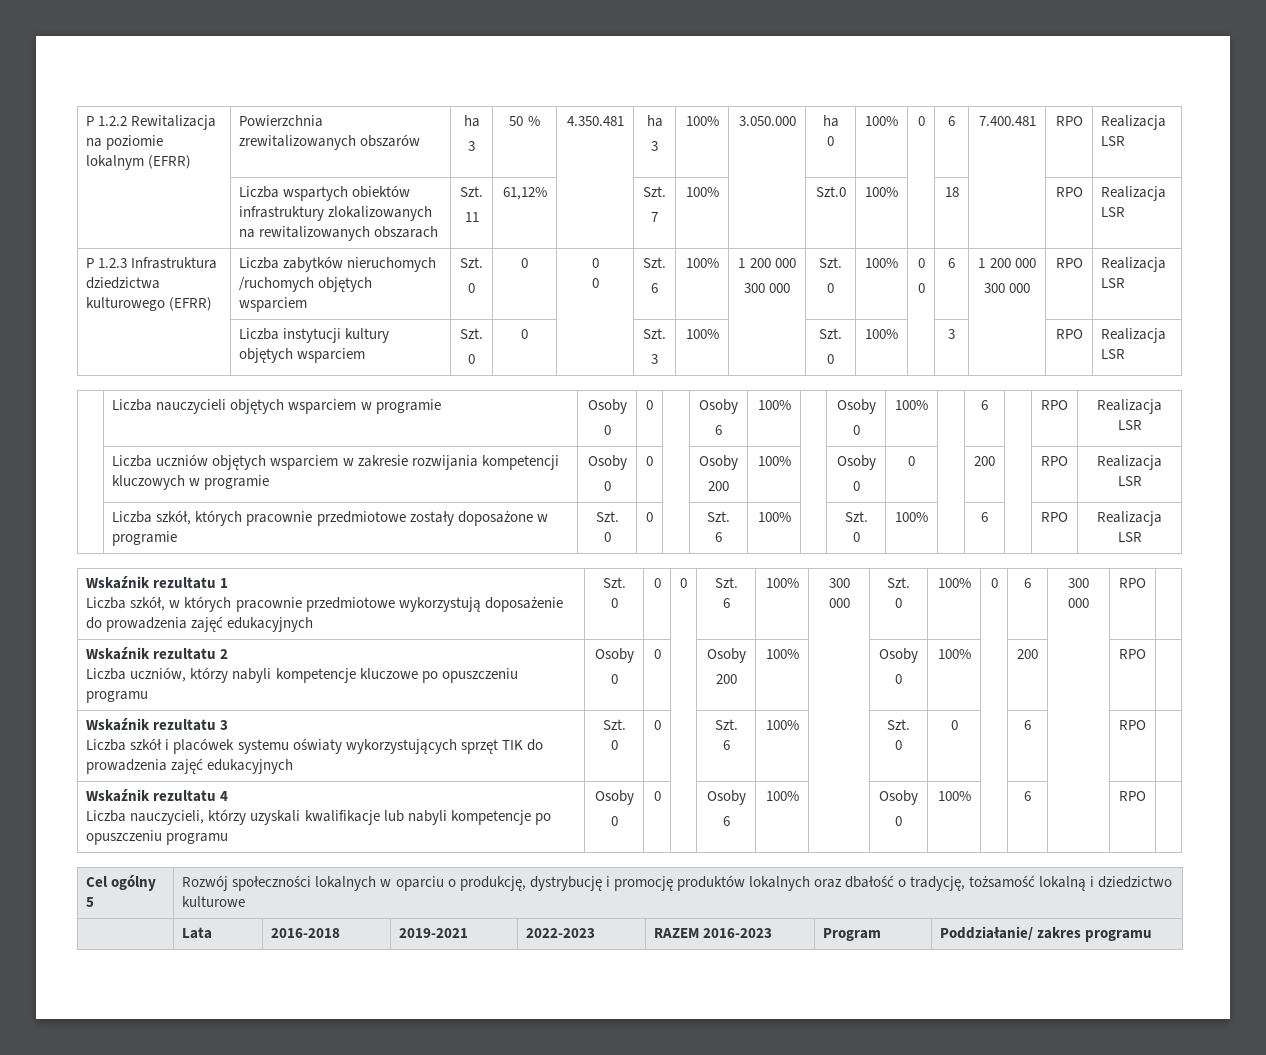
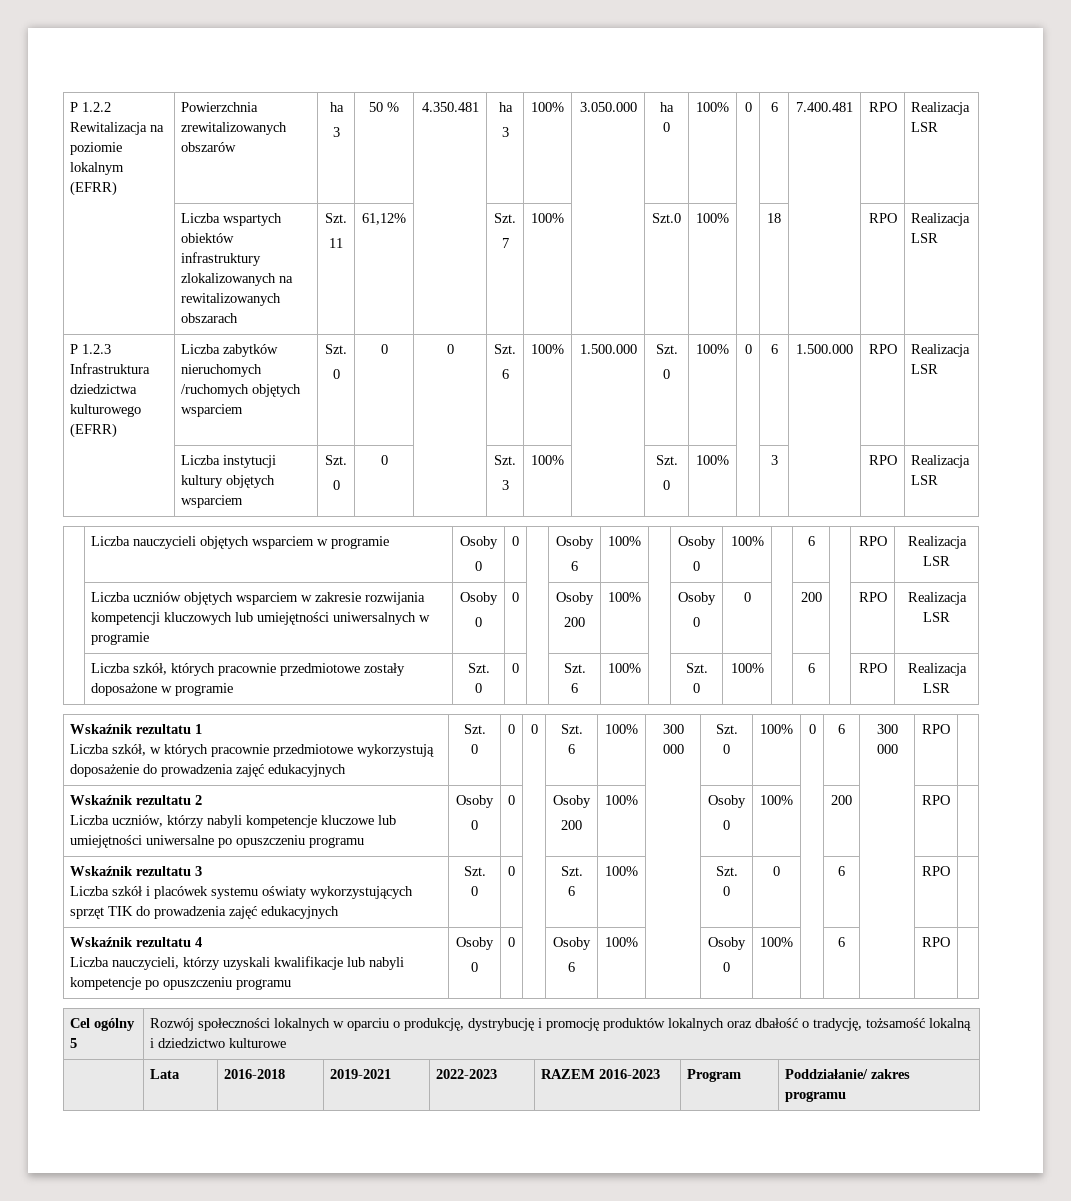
  P 1.2.3 Infrastruktura dziedzictwa kulturowego (EFRR) | Liczba zabytków nieruchomych /ruchomych objętych wsparciem | Szt.
- 0 | 0 | 0
- 0 | Szt.
- 6 | 100% | 1 200 000
- 300 000 | Szt.
- 0 | 100% | 0
- 0 | 6 | 1 200 000
- 300 000 | RPO | Realizacja LSR
+ 0 | 0 | 0 | Szt.
+ 6 | 100% | 1.500.000 | Szt.
+ 0 | 100% | 0 | 6 | 1.500.000 | RPO | Realizacja LSR
- | Liczba uczniów objętych wsparciem w zakresie rozwijania kompetencji kluczowych w programie | Osoby
+ | Liczba uczniów objętych wsparciem w zakresie rozwijania kompetencji kluczowych lub umiejętności uniwersalnych w programie | Osoby
  Wskaźnik rezultatu 2
- Liczba uczniów, którzy nabyli kompetencje kluczowe po opuszczeniu programu | Osoby
+ Liczba uczniów, którzy nabyli kompetencje kluczowe lub umiejętności uniwersalne po opuszczeniu programu | Osoby

